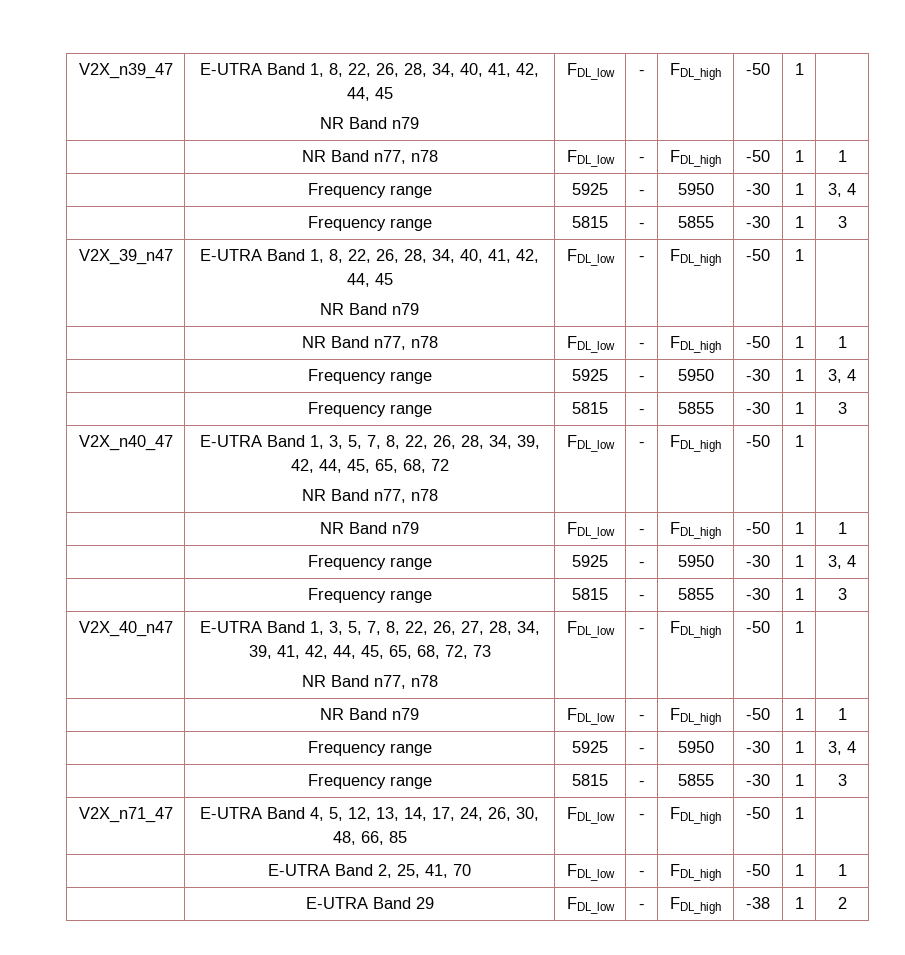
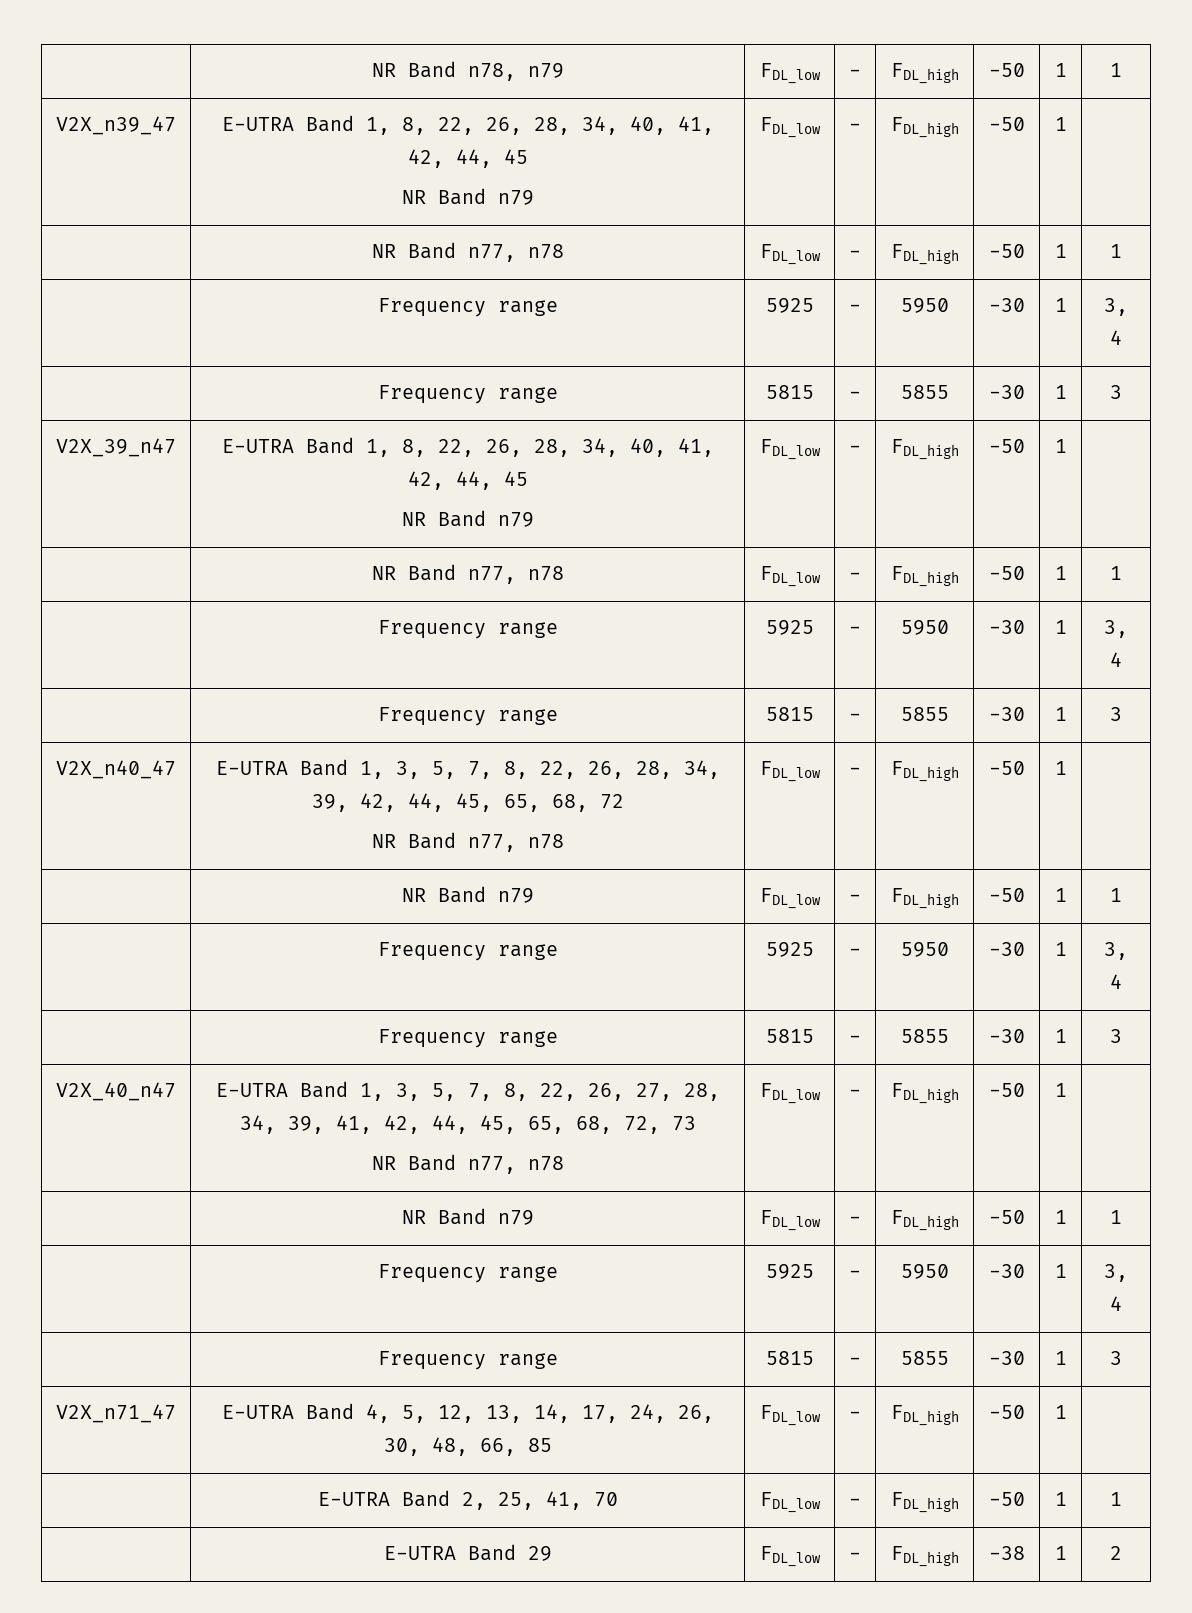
+ | NR Band n78, n79 | FDL_low | - | FDL_high | -50 | 1 | 1

